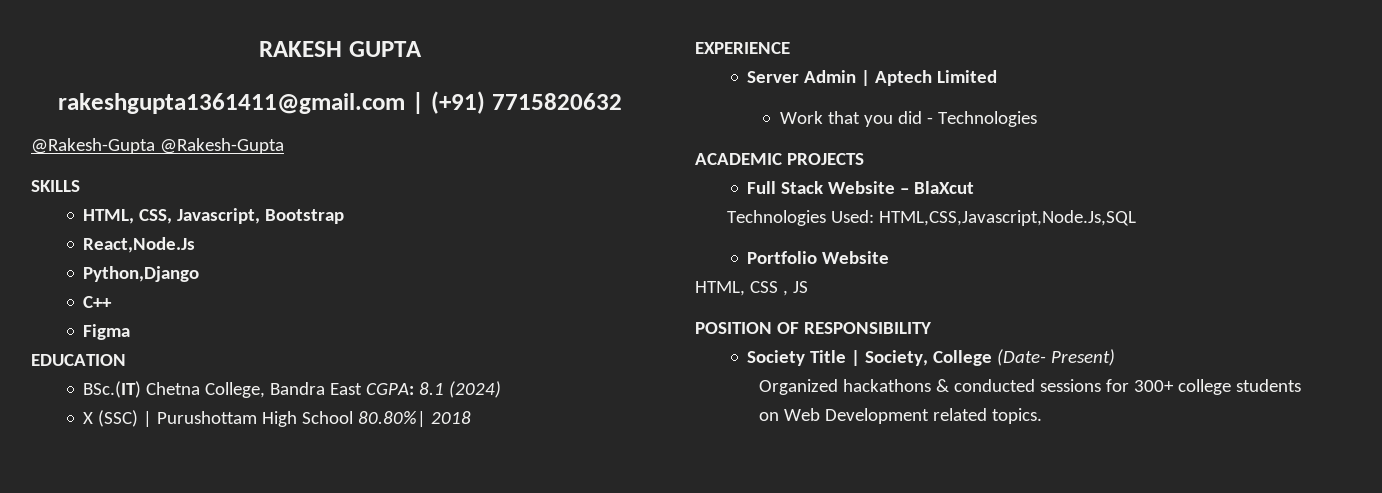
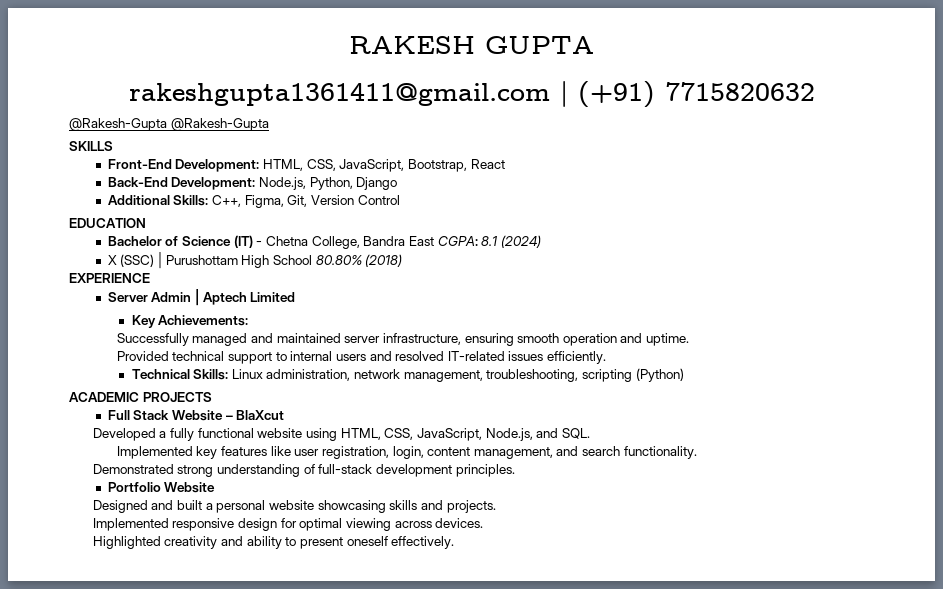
- HTML, CSS, Javascript, Bootstrap
- React,Node.Js
- Python,Django
- C++
- Figma
+ Front-End Development: HTML, CSS, JavaScript, Bootstrap, React
+ Back-End Development: Node.js, Python, Django
+ Additional Skills: C++, Figma, Git, Version Control
  EDUCATION
- BSc.(IT) Chetna College, Bandra East CGPA: 8.1 (2024)
+ Bachelor of Science (IT) - Chetna College, Bandra East CGPA: 8.1 (2024)
- X (SSC) | Purushottam High School 80.80%| 2018
+ X (SSC) | Purushottam High School 80.80% (2018)
- Work that you did - Technologies
+ Key Achievements:
+ Successfully managed and maintained server infrastructure, ensuring smooth operation and uptime.
+ Provided technical support to internal users and resolved IT-related issues efficiently.
+ Technical Skills: Linux administration, network management, troubleshooting, scripting (Python)
- Technologies Used: HTML,CSS,Javascript,Node.Js,SQL
+ Developed a fully functional website using HTML, CSS, JavaScript, Node.js, and SQL.
+ Implemented key features like user registration, login, content management, and search functionality.
+ Demonstrated strong understanding of full-stack development principles.
  Portfolio Website
- HTML, CSS , JS
- POSITION OF RESPONSIBILITY
- Society Title | Society, College (Date- Present)
- Organized hackathons & conducted sessions for 300+ college students on Web Development related topics.
+ Designed and built a personal website showcasing skills and projects.
+ Implemented responsive design for optimal viewing across devices.
+ Highlighted creativity and ability to present oneself effectively.

